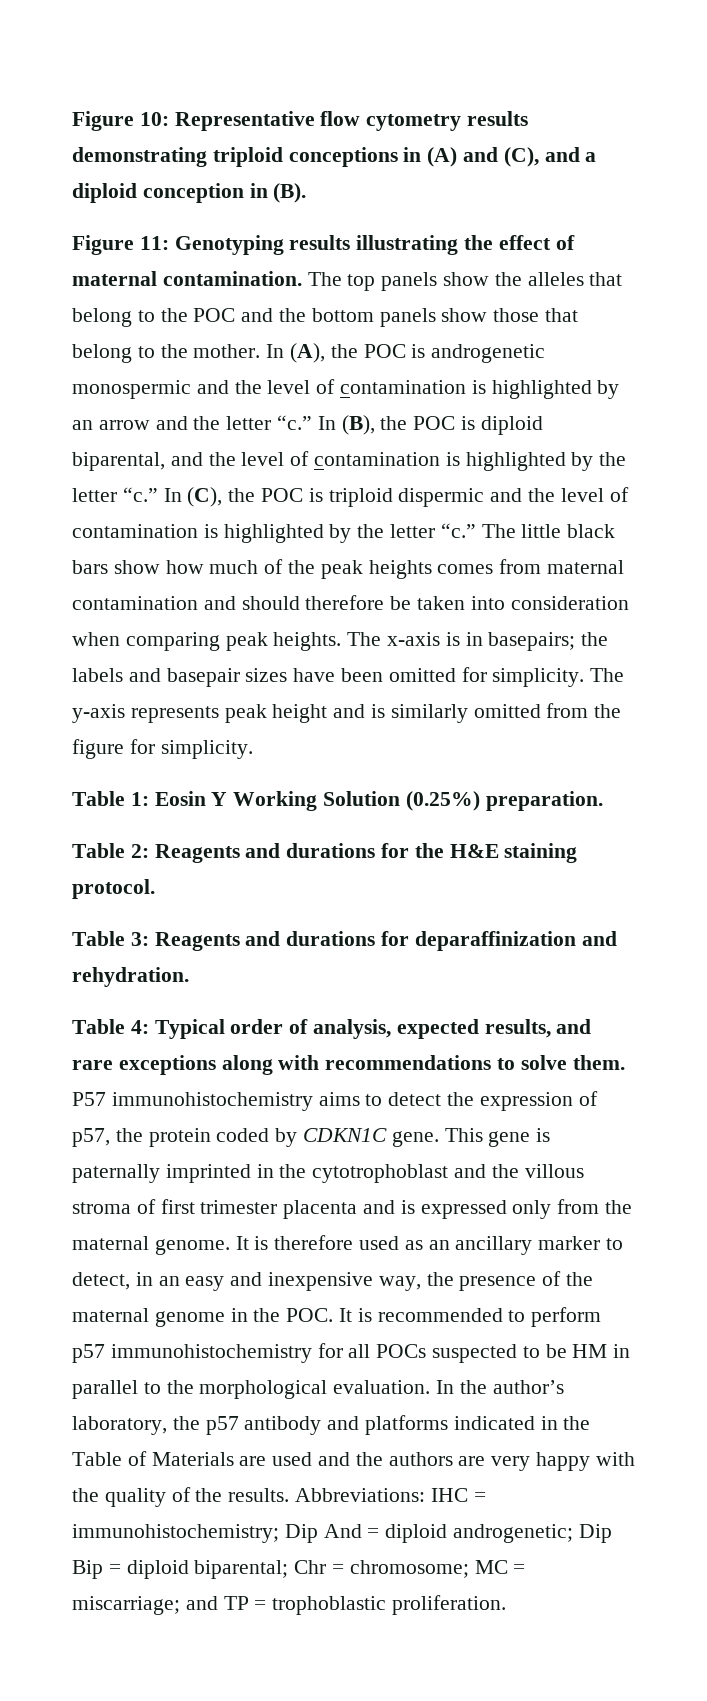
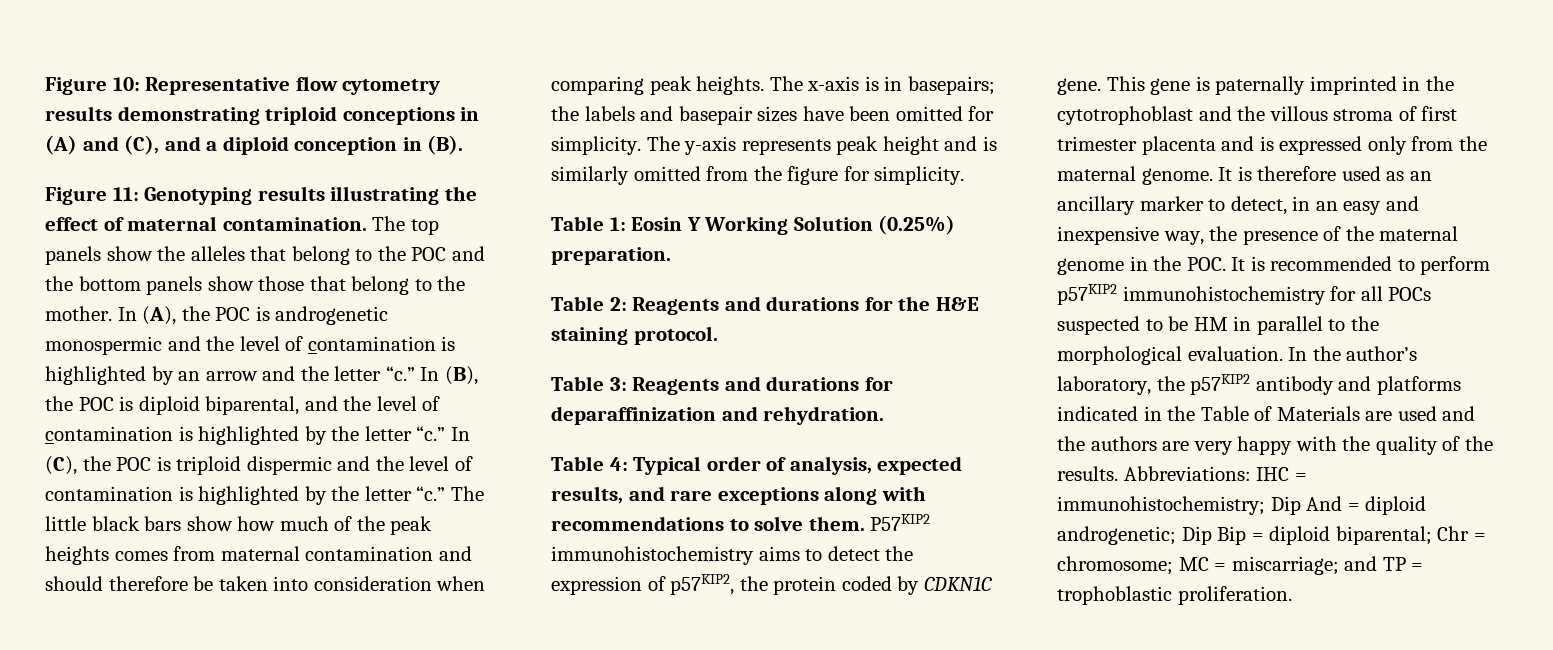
- P57 immunohistochemistry aims to detect the expression of p57, the protein coded by CDKN1C gene.
+ P57KIP2 immunohistochemistry aims to detect the expression of p57KIP2, the protein coded by CDKN1C gene.
- It is therefore used as an ancillary marker to detect, in an easy and inexpensive way, the presence of the maternal genome in the POC. It is recommended to perform p57 immunohistochemistry for all POCs suspected to be HM in parallel to the morphological evaluation.
+ It is therefore used as an ancillary marker to detect, in an easy and inexpensive way, the presence of the maternal genome in the POC. It is recommended to perform p57KIP2 immunohistochemistry for all POCs suspected to be HM in parallel to the morphological evaluation.
- In the author’s laboratory, the p57 antibody and platforms indicated in the Table of Materials are used and the authors are very happy with the quality of the results.
+ In the author’s laboratory, the p57KIP2 antibody and platforms indicated in the Table of Materials are used and the authors are very happy with the quality of the results.

